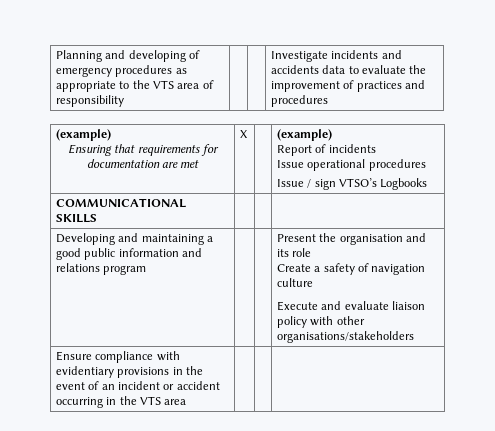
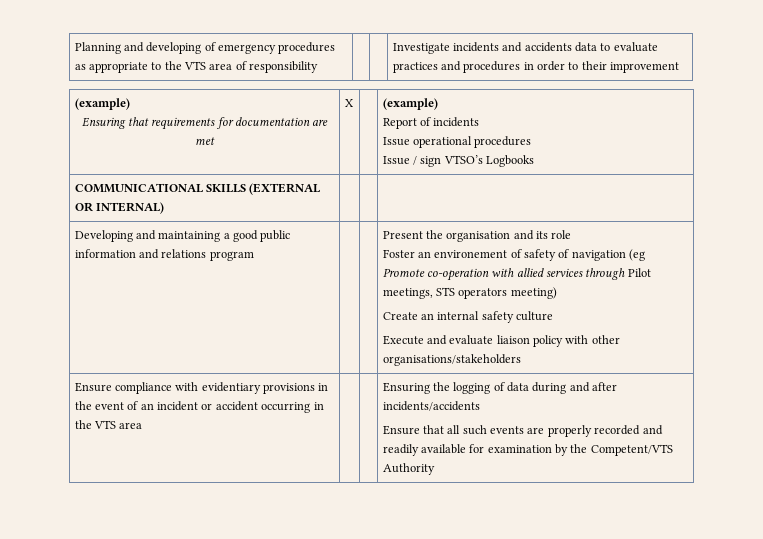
- Planning and developing of emergency procedures as appropriate to the VTS area of responsibility | | | Investigate incidents and accidents data to evaluate the improvement of practices and procedures
+ Planning and developing of emergency procedures as appropriate to the VTS area of responsibility | | | Investigate incidents and accidents data to evaluate practices and procedures in order to their improvement
- COMMUNICATIONAL SKILLS | | |
+ COMMUNICATIONAL SKILLS (EXTERNAL OR INTERNAL) | | |
- Create a safety of navigation culture
+ Foster an environement of safety of navigation (eg Promote co-operation with allied services through Pilot meetings, STS operators meeting)
+ Create an internal safety culture
+ Ensuring the logging of data during and after incidents/accidents
+ Ensure that all such events are properly recorded and readily available for examination by the Competent/VTS Authority

